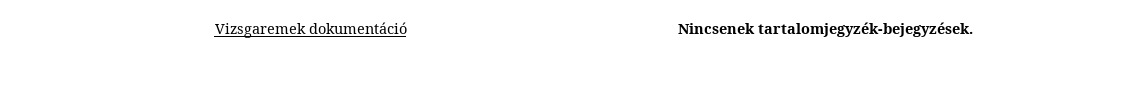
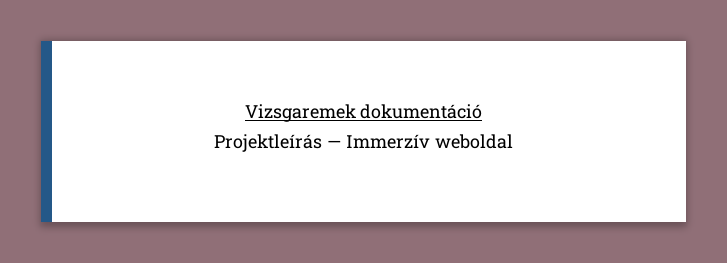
- Nincsenek tartalomjegyzék-bejegyzések.
+ Projektleírás — Immerzív weboldal

